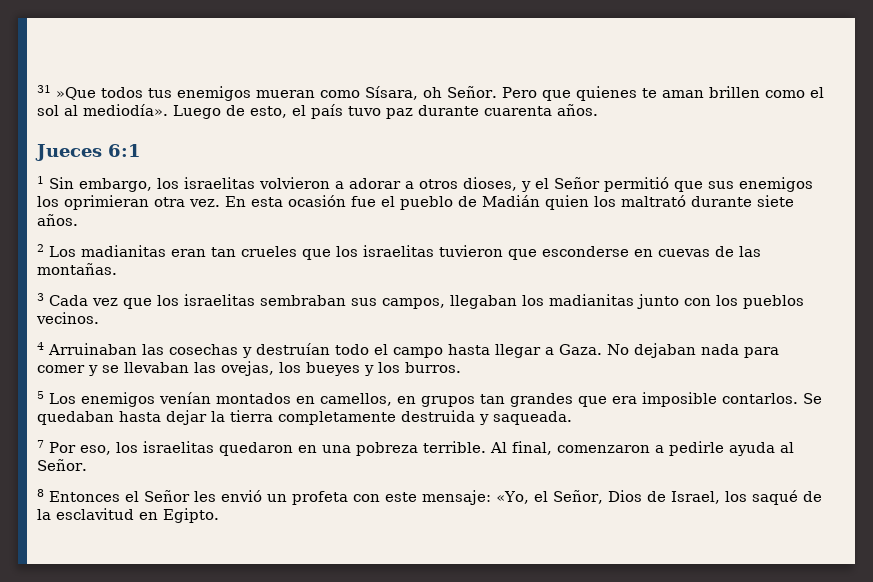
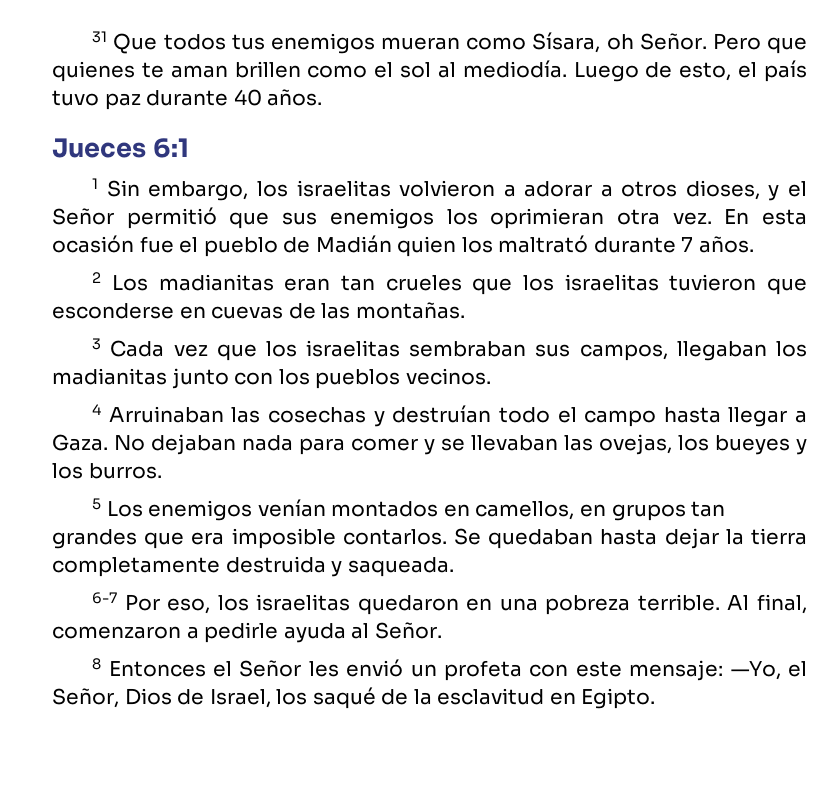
- 31 »Que todos tus enemigos mueran como Sísara, oh Señor.
+ 31 Que todos tus enemigos mueran como Sísara, oh Señor.
- Pero que quienes te aman brillen como el sol al mediodía».
+ Pero que quienes te aman brillen como el sol al mediodía.
- Luego de esto, el país tuvo paz durante cuarenta años.
+ Luego de esto, el país tuvo paz durante 40 años.
- En esta ocasión fue el pueblo de Madián quien los maltrató durante siete años.
+ En esta ocasión fue el pueblo de Madián quien los maltrató durante 7 años.
- 7 Por eso, los israelitas quedaron en una pobreza terrible.
+ 6-7 Por eso, los israelitas quedaron en una pobreza terrible.
- 8 Entonces el Señor les envió un profeta con este mensaje: «Yo, el Señor, Dios de Israel, los saqué de la esclavitud en Egipto.
+ 8 Entonces el Señor les envió un profeta con este mensaje: —Yo, el Señor, Dios de Israel, los saqué de la esclavitud en Egipto.

